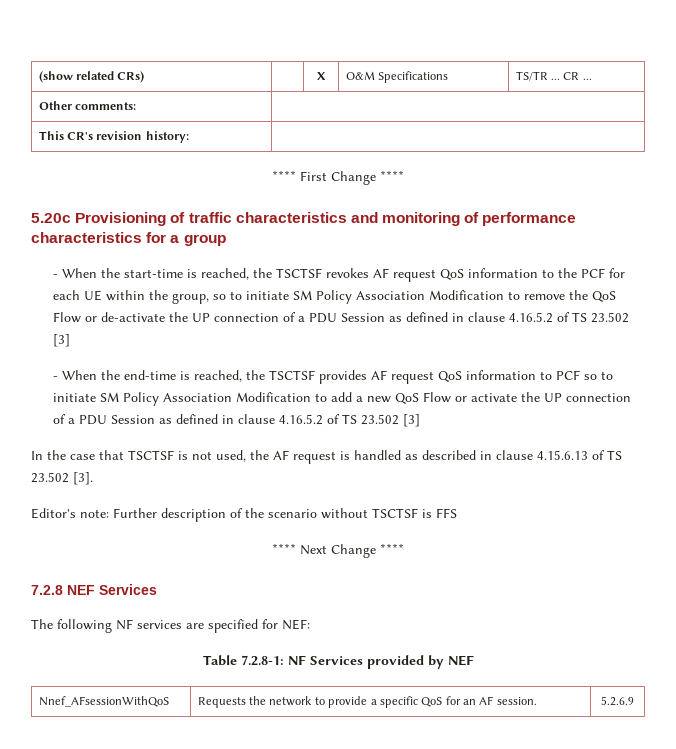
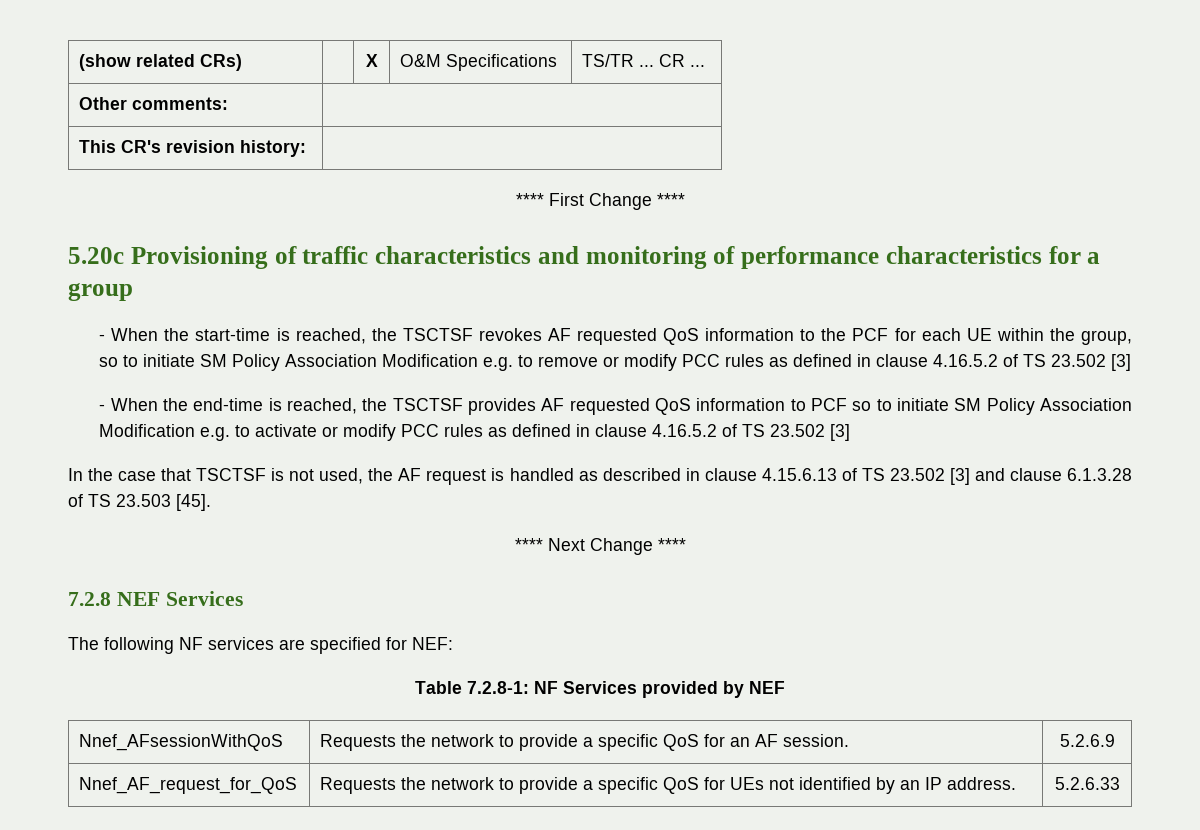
- - When the start-time is reached, the TSCTSF revokes AF request QoS information to the PCF for each UE within the group, so to initiate SM Policy Association Modification to remove the QoS Flow or de-activate the UP connection of a PDU Session as defined in clause 4.16.5.2 of TS 23.502 [3]
+ - When the start-time is reached, the TSCTSF revokes AF requested QoS information to the PCF for each UE within the group, so to initiate SM Policy Association Modification e.g. to remove or modify PCC rules as defined in clause 4.16.5.2 of TS 23.502 [3]
- - When the end-time is reached, the TSCTSF provides AF request QoS information to PCF so to initiate SM Policy Association Modification to add a new QoS Flow or activate the UP connection of a PDU Session as defined in clause 4.16.5.2 of TS 23.502 [3]
+ - When the end-time is reached, the TSCTSF provides AF requested QoS information to PCF so to initiate SM Policy Association Modification e.g. to activate or modify PCC rules as defined in clause 4.16.5.2 of TS 23.502 [3]
- In the case that TSCTSF is not used, the AF request is handled as described in clause 4.15.6.13 of TS 23.502 [3].
- Editor's note: Further description of the scenario without TSCTSF is FFS
+ In the case that TSCTSF is not used, the AF request is handled as described in clause 4.15.6.13 of TS 23.502 [3] and clause 6.1.3.28 of TS 23.503 [45].
+ Nnef_AF_request_for_QoS | Requests the network to provide a specific QoS for UEs not identified by an IP address. | 5.2.6.33

